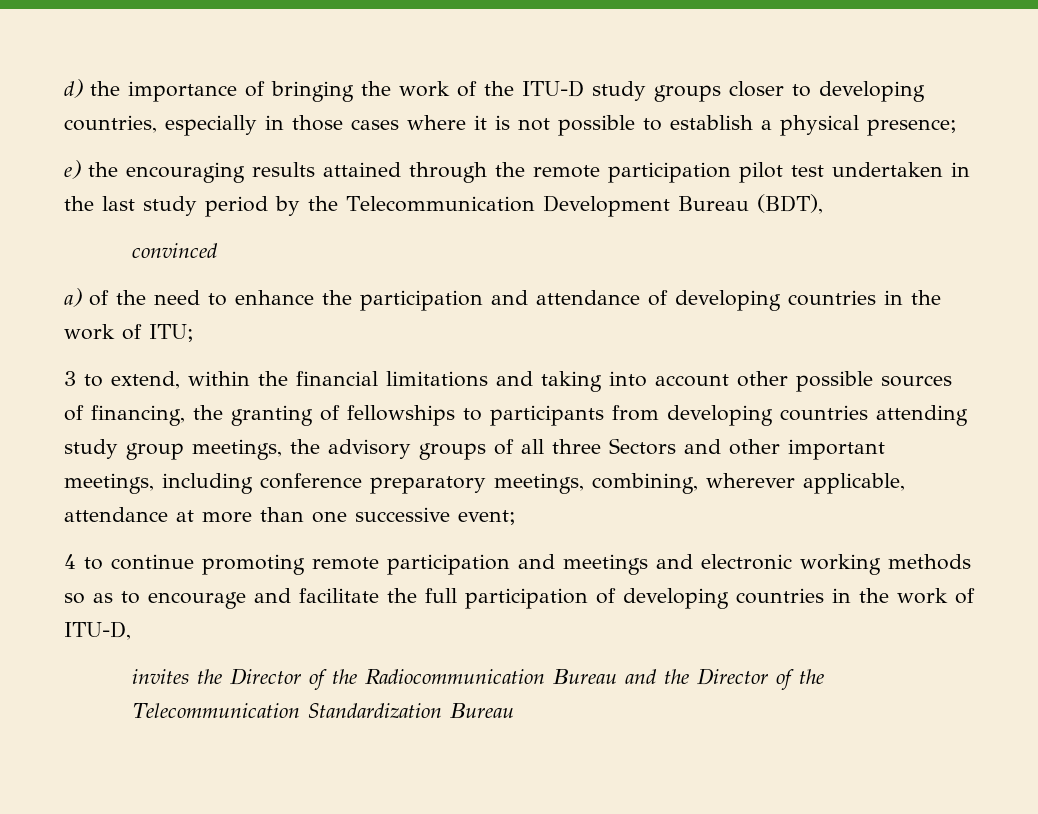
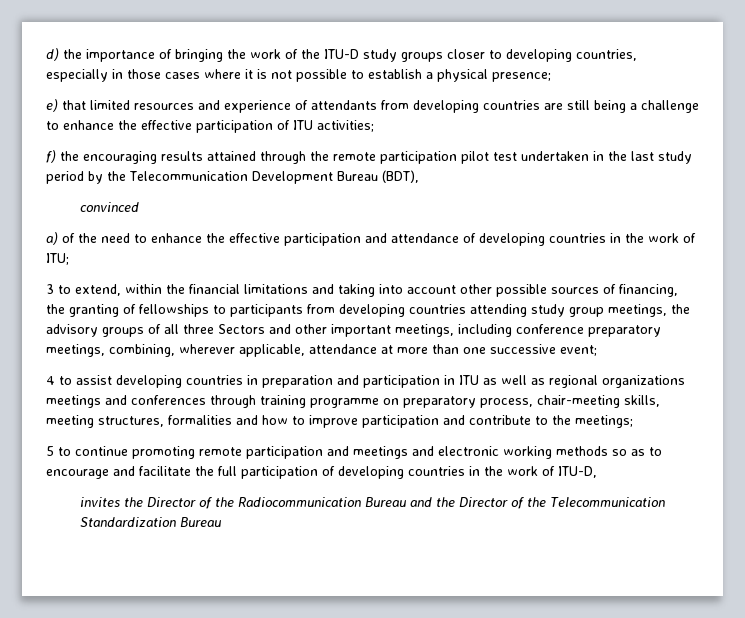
- e) the encouraging results attained through the remote participation pilot test undertaken in the last study period by the Telecommunication Development Bureau (BDT),
+ e) that limited resources and experience of attendants from developing countries are still being a challenge to enhance the effective participation of ITU activities;
+ f) the encouraging results attained through the remote participation pilot test undertaken in the last study period by the Telecommunication Development Bureau (BDT),
- a) of the need to enhance the participation and attendance of developing countries in the work of ITU;
+ a) of the need to enhance the effective participation and attendance of developing countries in the work of ITU;
- 4 to continue promoting remote participation and meetings and electronic working methods so as to encourage and facilitate the full participation of developing countries in the work of ITU-D,
+ 4 to assist developing countries in preparation and participation in ITU as well as regional organizations meetings and conferences through training programme on preparatory process, chair-meeting skills, meeting structures, formalities and how to improve participation and contribute to the meetings;
+ 5 to continue promoting remote participation and meetings and electronic working methods so as to encourage and facilitate the full participation of developing countries in the work of ITU-D,

